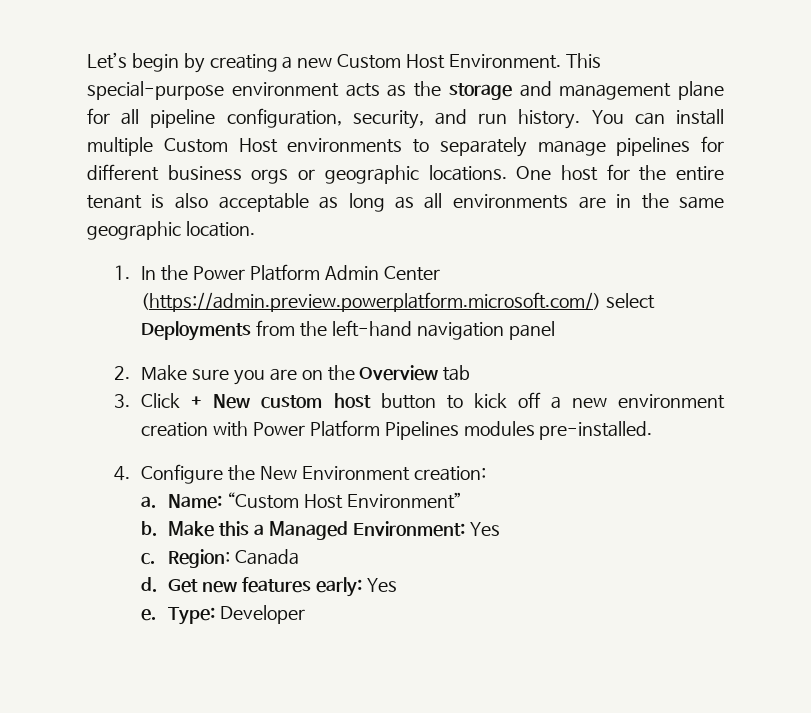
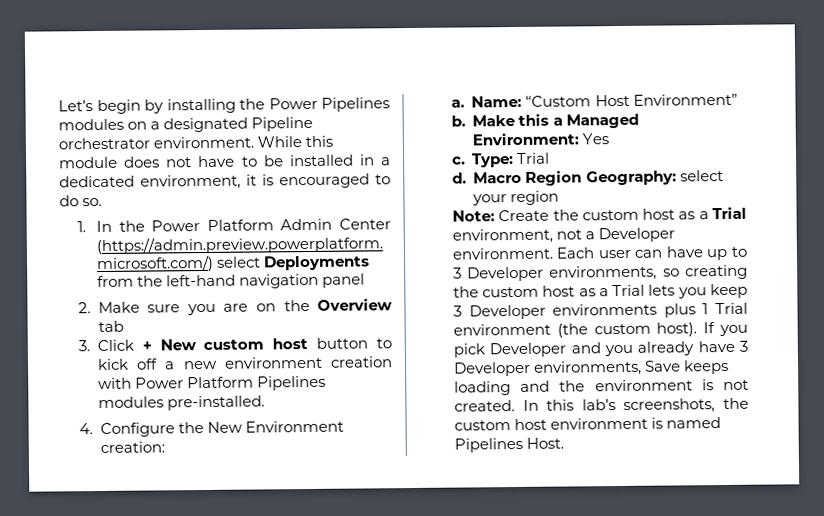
- Let’s begin by creating a new Custom Host Environment. This special-purpose environment acts as the storage and management plane for all pipeline configuration, security, and run history. You can install multiple Custom Host environments to separately manage pipelines for different business orgs or geographic locations. One host for the entire tenant is also acceptable as long as all environments are in the same geographic location.
+ Let’s begin by installing the Power Pipelines modules on a designated Pipeline orchestrator environment. While this module does not have to be installed in a dedicated environment, it is encouraged to do so.
- Region: Canada
+ Type: Trial
- Get new features early: Yes
- e. Type: Developer
+ Macro Region Geography: select your region
+ Note: Create the custom host as a Trial environment, not a Developer environment. Each user can have up to 3 Developer environments, so creating the custom host as a Trial lets you keep 3 Developer environments plus 1 Trial environment (the custom host). If you pick Developer and you already have 3 Developer environments, Save keeps loading and the environment is not created. In this lab’s screenshots, the custom host environment is named Pipelines Host.

